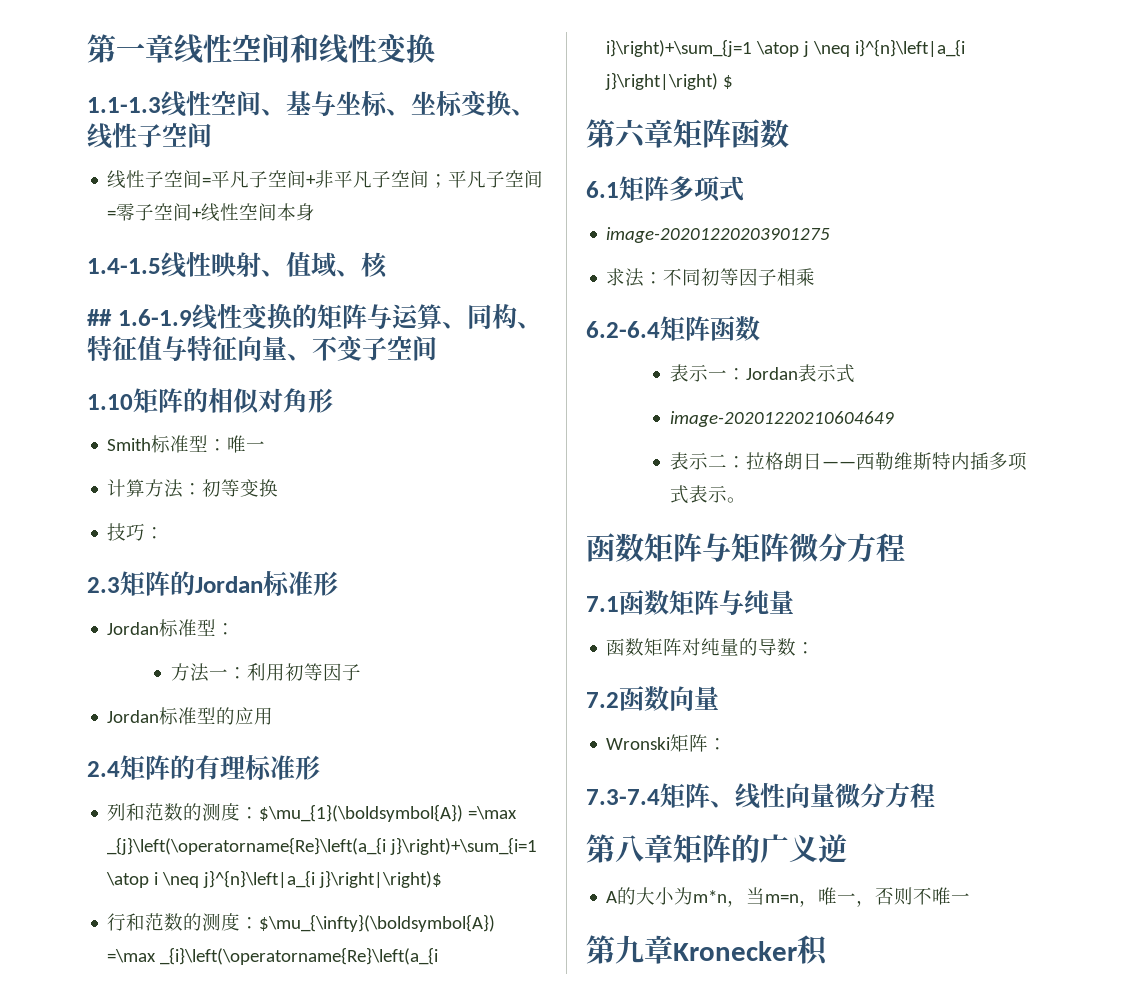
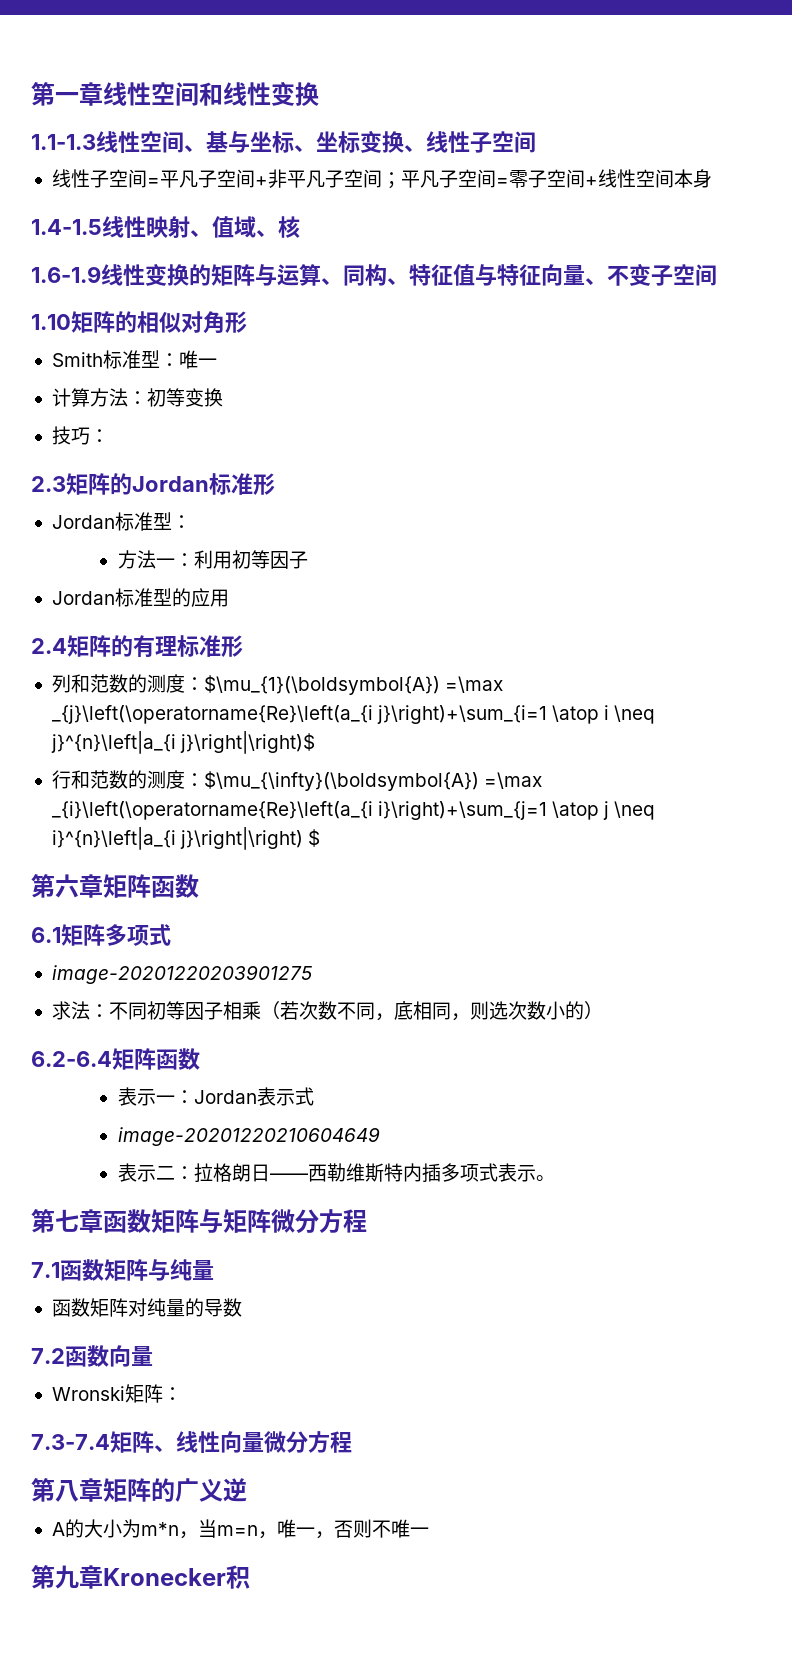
- ## 1.6-1.9线性变换的矩阵与运算、同构、特征值与特征向量、不变子空间
+ 1.6-1.9线性变换的矩阵与运算、同构、特征值与特征向量、不变子空间
- 求法：不同初等因子相乘
+ 求法：不同初等因子相乘（若次数不同，底相同，则选次数小的）
- 函数矩阵与矩阵微分方程
+ 第七章函数矩阵与矩阵微分方程
- 函数矩阵对纯量的导数：
+ 函数矩阵对纯量的导数

